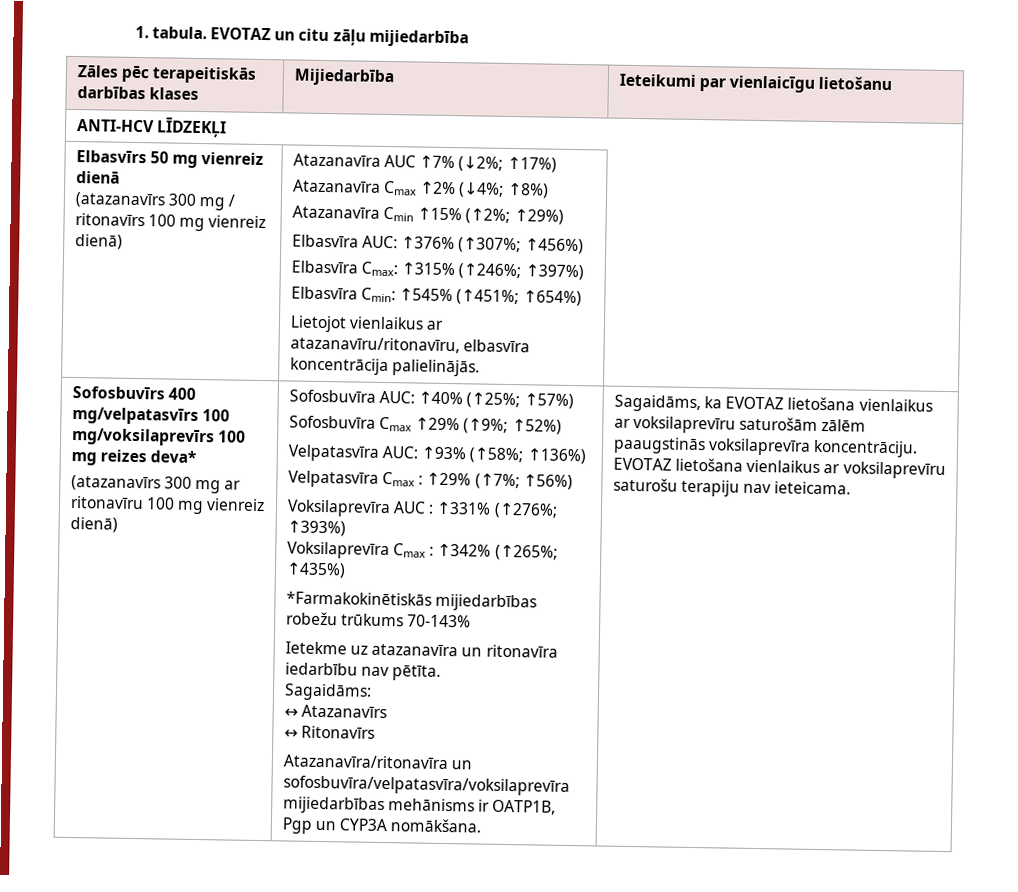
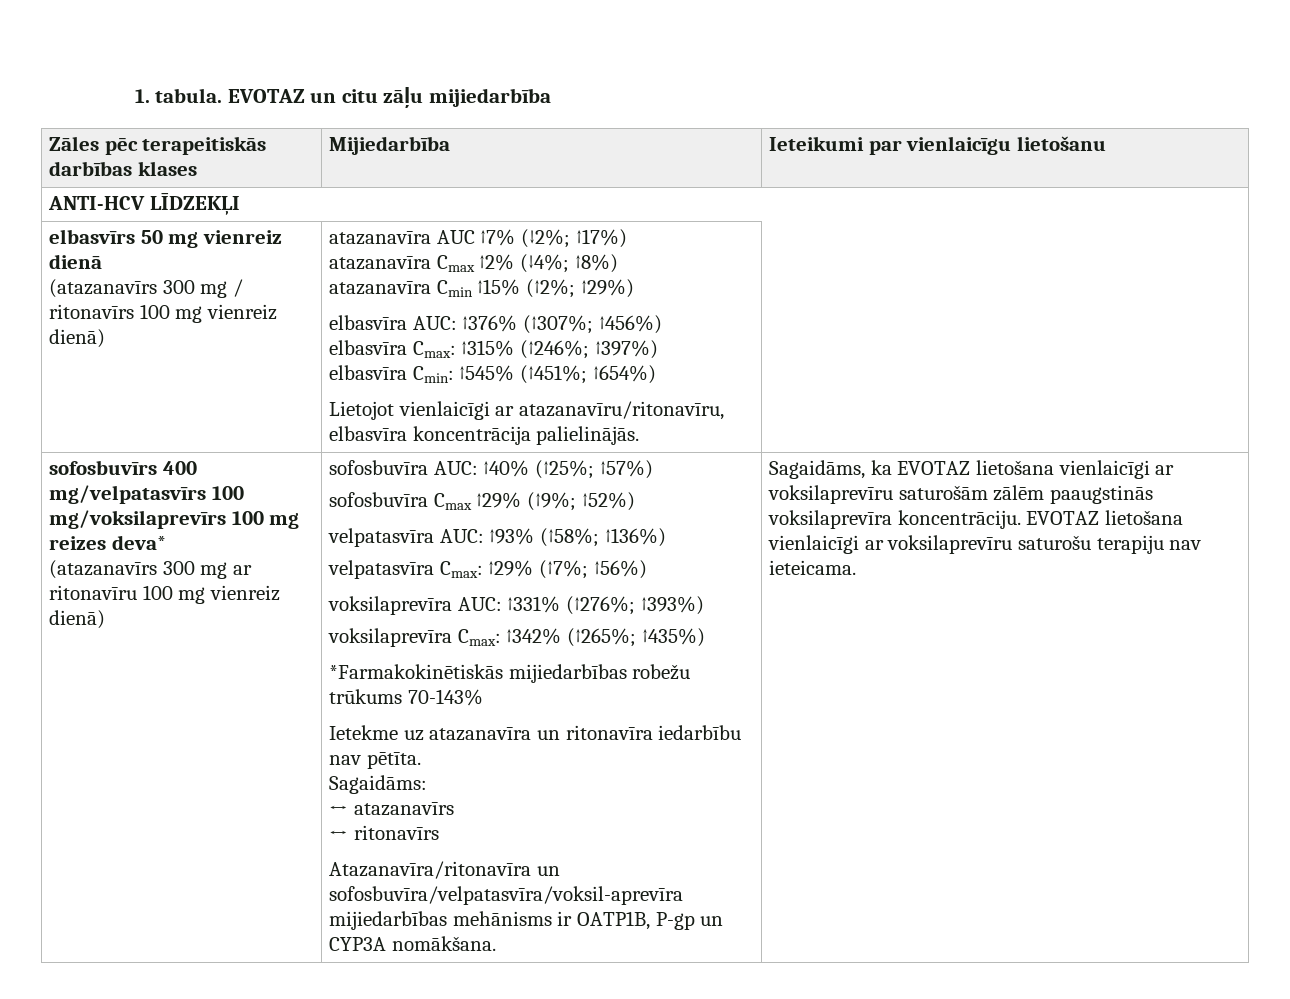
- Elbasvīrs 50 mg vienreiz dienā
+ elbasvīrs 50 mg vienreiz dienā
- Atazanavīra AUC ↑7% (↓2%; ↑17%)
+ atazanavīra AUC ↑7% (↓2%; ↑17%)
- Atazanavīra Cmax ↑2% (↓4%; ↑8%)
+ atazanavīra Cmax ↑2% (↓4%; ↑8%)
- Atazanavīra Cmin ↑15% (↑2%; ↑29%)
+ atazanavīra Cmin ↑15% (↑2%; ↑29%)
- Elbasvīra AUC: ↑376% (↑307%; ↑456%)
+ elbasvīra AUC: ↑376% (↑307%; ↑456%)
- Elbasvīra Cmax: ↑315% (↑246%; ↑397%)
+ elbasvīra Cmax: ↑315% (↑246%; ↑397%)
- Elbasvīra Cmin: ↑545% (↑451%; ↑654%)
+ elbasvīra Cmin: ↑545% (↑451%; ↑654%)
- Lietojot vienlaikus ar atazanavīru/ritonavīru, elbasvīra koncentrācija palielinājās.
+ Lietojot vienlaicīgi ar atazanavīru/ritonavīru, elbasvīra koncentrācija palielinājās.
- Sofosbuvīrs 400 mg/velpatasvīrs 100 mg/voksilaprevīrs 100 mg reizes deva*
+ sofosbuvīrs 400 mg/velpatasvīrs 100 mg/voksilaprevīrs 100 mg reizes deva*
- Sofosbuvīra AUC: ↑40% (↑25%; ↑57%)
+ sofosbuvīra AUC: ↑40% (↑25%; ↑57%)
- Sofosbuvīra Cmax ↑29% (↑9%; ↑52%)
+ sofosbuvīra Cmax ↑29% (↑9%; ↑52%)
- Velpatasvīra AUC: ↑93% (↑58%; ↑136%)
+ velpatasvīra AUC: ↑93% (↑58%; ↑136%)
- Velpatasvīra Cmax : ↑29% (↑7%; ↑56%)
+ velpatasvīra Cmax: ↑29% (↑7%; ↑56%)
- Voksilaprevīra AUC : ↑331% (↑276%; ↑393%)
+ voksilaprevīra AUC: ↑331% (↑276%; ↑393%)
- Voksilaprevīra Cmax : ↑342% (↑265%; ↑435%)
+ voksilaprevīra Cmax: ↑342% (↑265%; ↑435%)
- ↔ Atazanavīrs
- ↔ Ritonavīrs
+ ↔ atazanavīrs
+ ↔ ritonavīrs
- Atazanavīra/ritonavīra un sofosbuvīra/velpatasvīra/voksilaprevīra mijiedarbības mehānisms ir OATP1B, Pgp un CYP3A nomākšana.
+ Atazanavīra/ritonavīra un sofosbuvīra/velpatasvīra/voksil-aprevīra mijiedarbības mehānisms ir OATP1B, P-gp un CYP3A nomākšana.
- Sagaidāms, ka EVOTAZ lietošana vienlaikus ar voksilaprevīru saturošām zālēm paaugstinās voksilaprevīra koncentrāciju.
+ Sagaidāms, ka EVOTAZ lietošana vienlaicīgi ar voksilaprevīru saturošām zālēm paaugstinās voksilaprevīra koncentrāciju.
- EVOTAZ lietošana vienlaikus ar voksilaprevīru saturošu terapiju nav ieteicama.
+ EVOTAZ lietošana vienlaicīgi ar voksilaprevīru saturošu terapiju nav ieteicama.

